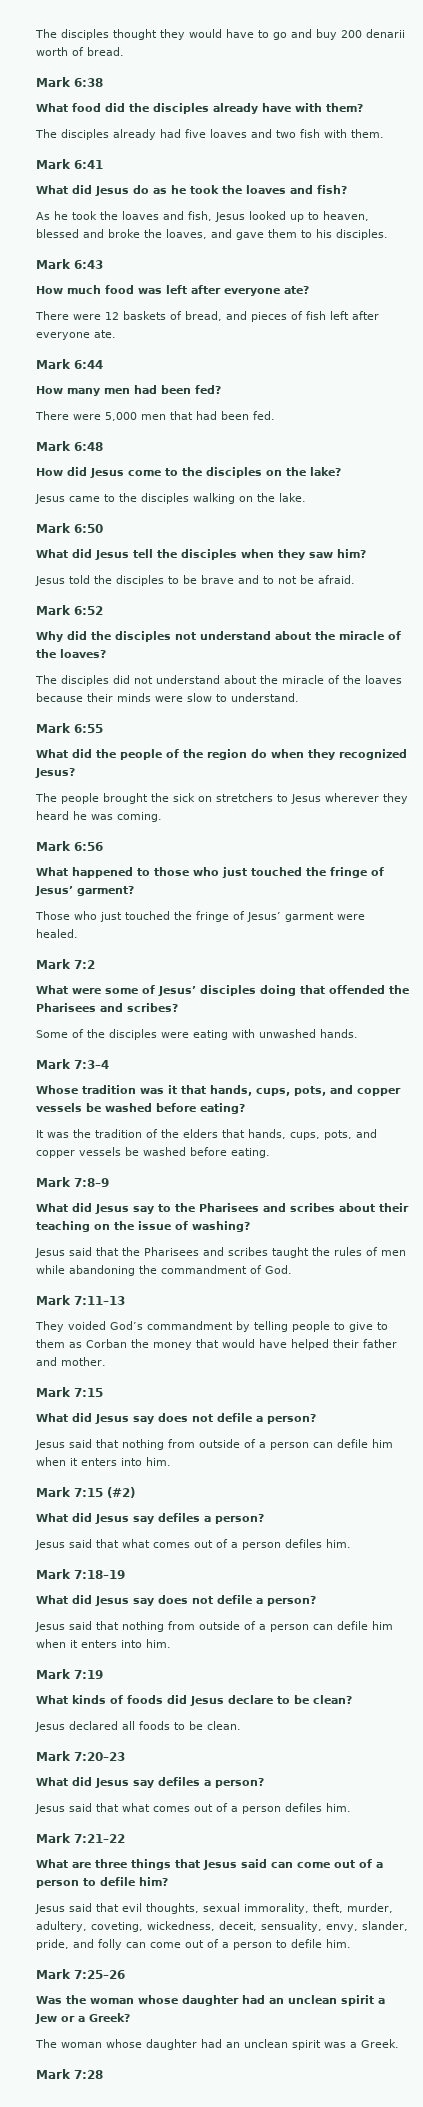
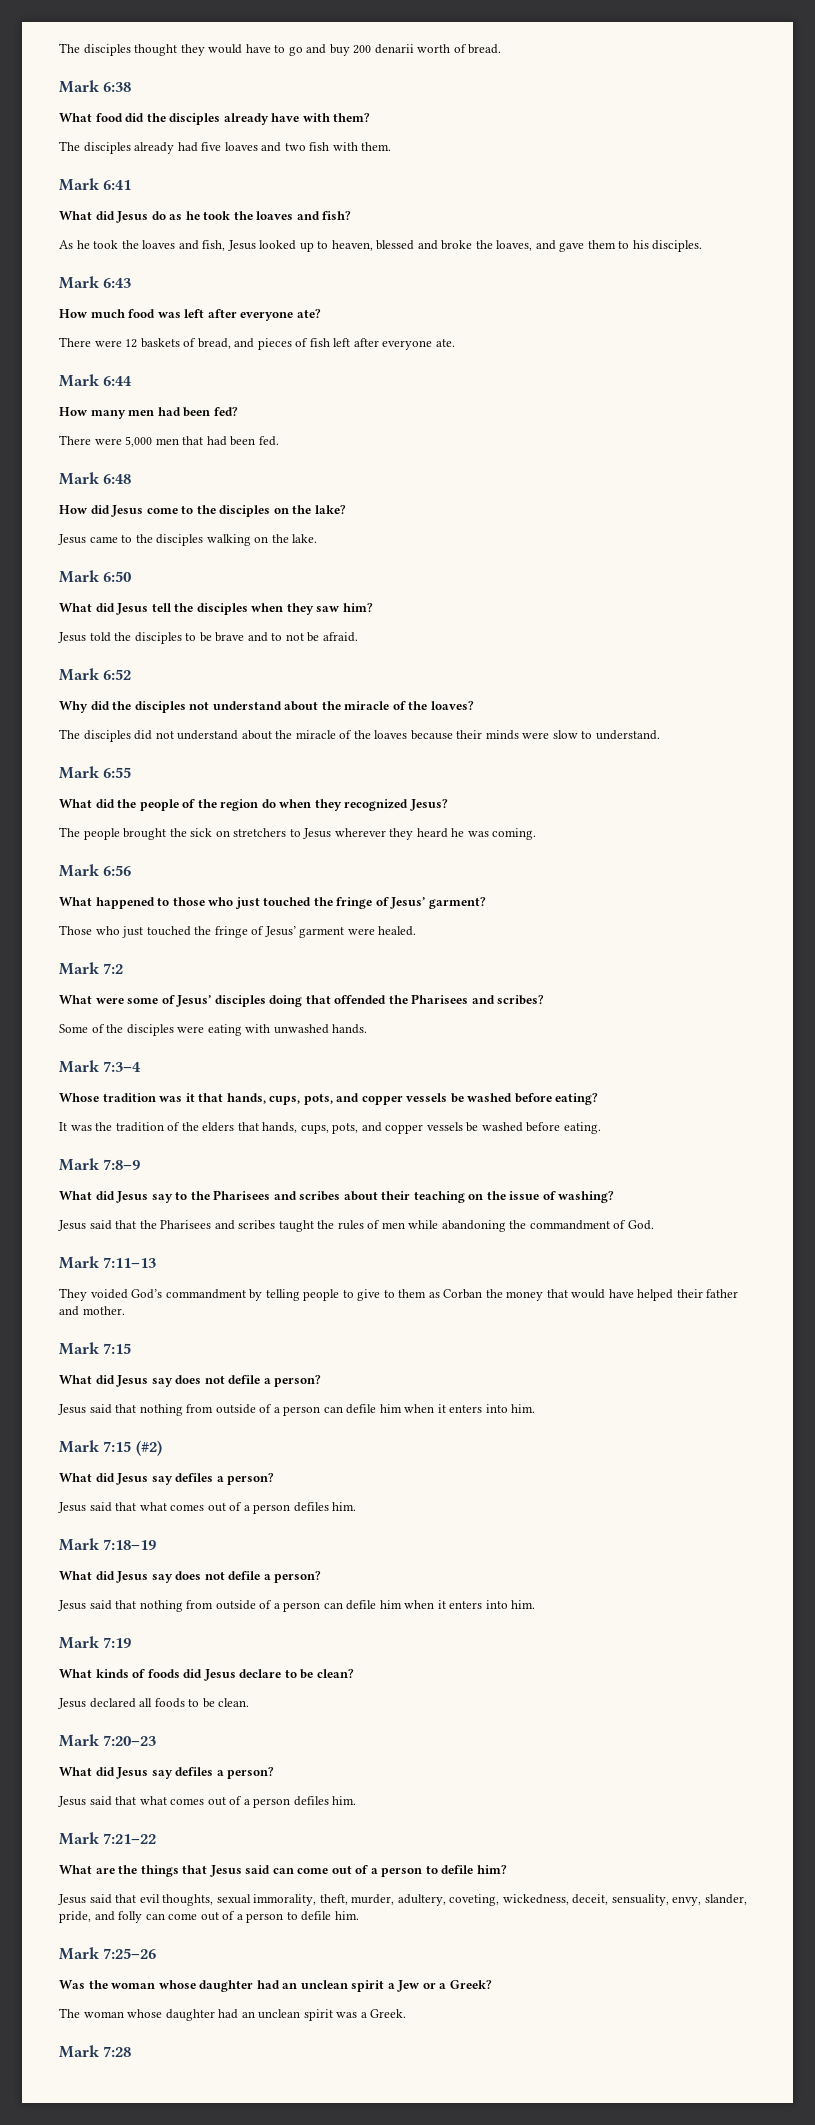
- What are three things that Jesus said can come out of a person to defile him?
+ What are the things that Jesus said can come out of a person to defile him?

